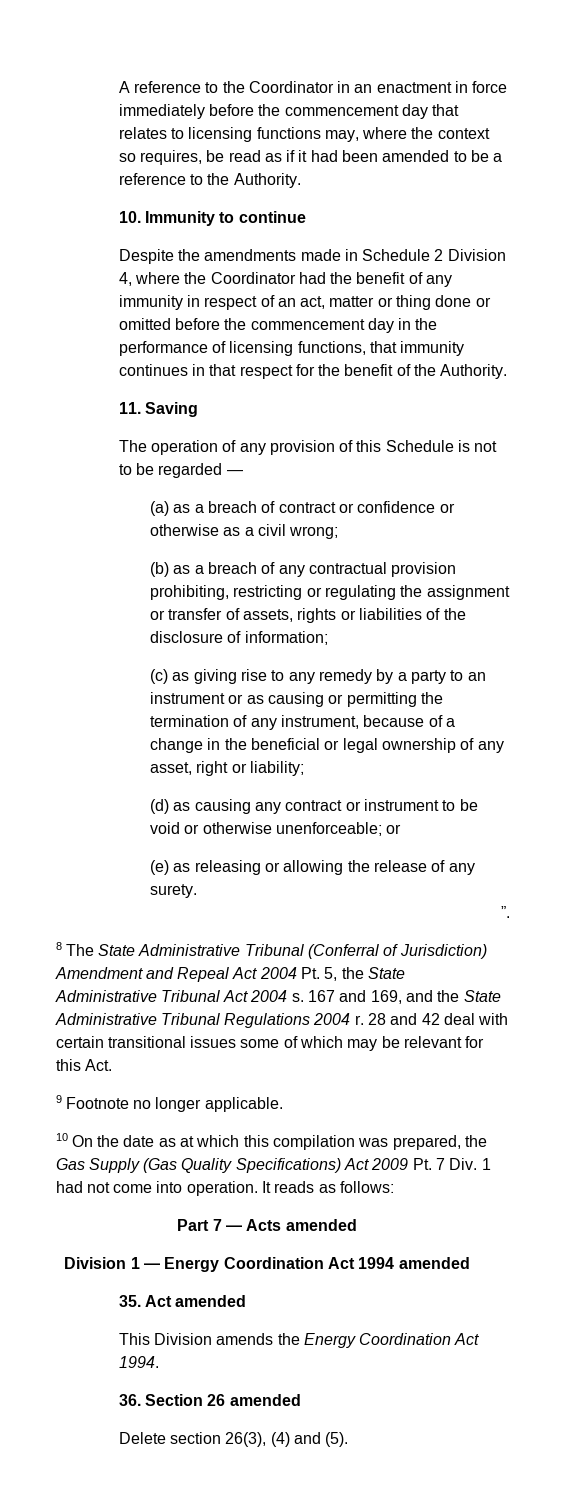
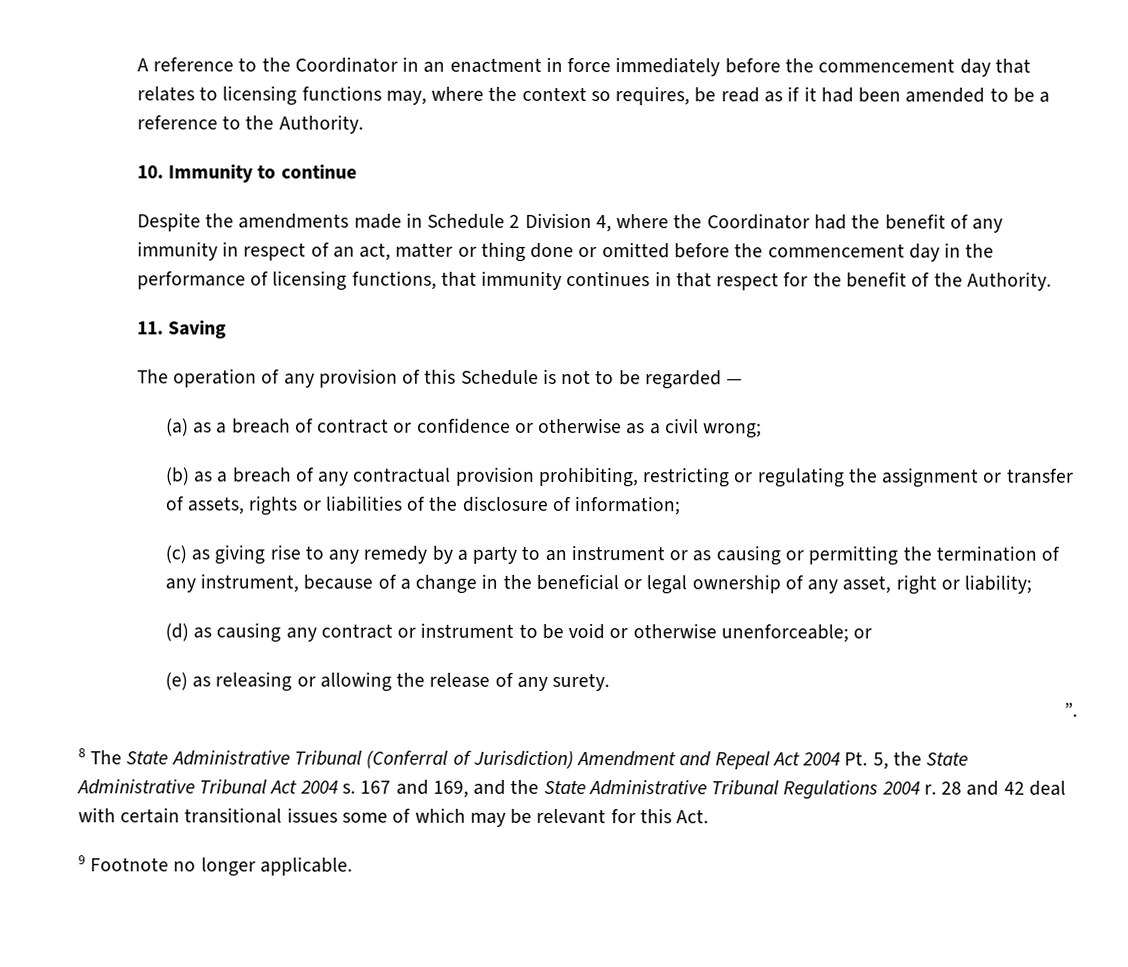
- 10 On the date as at which this compilation was prepared, the Gas Supply (Gas Quality Specifications) Act 2009 Pt. 7 Div. 1 had not come into operation. It reads as follows:
- Part 7 — Acts amended
- Division 1 — Energy Coordination Act 1994 amended
- 35. Act amended
- This Division amends the Energy Coordination Act 1994.
- 36. Section 26 amended
- Delete section 26(3), (4) and (5).

